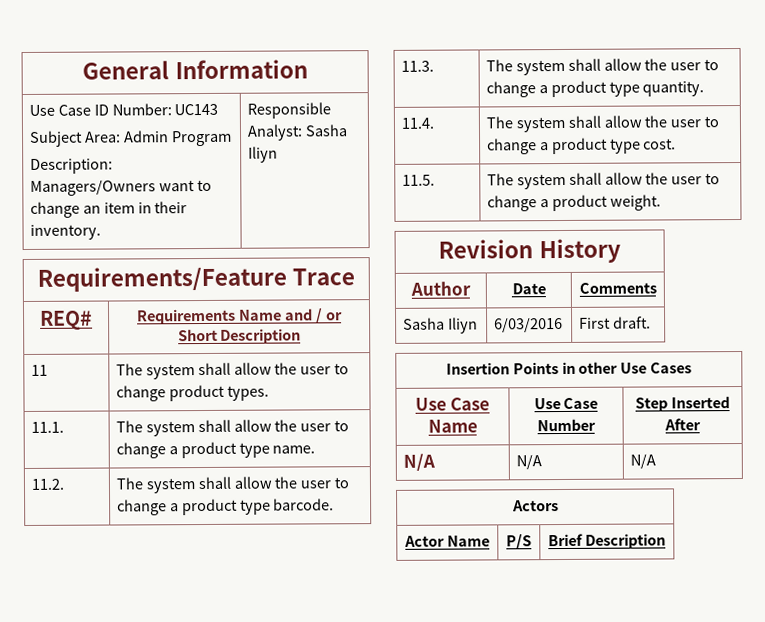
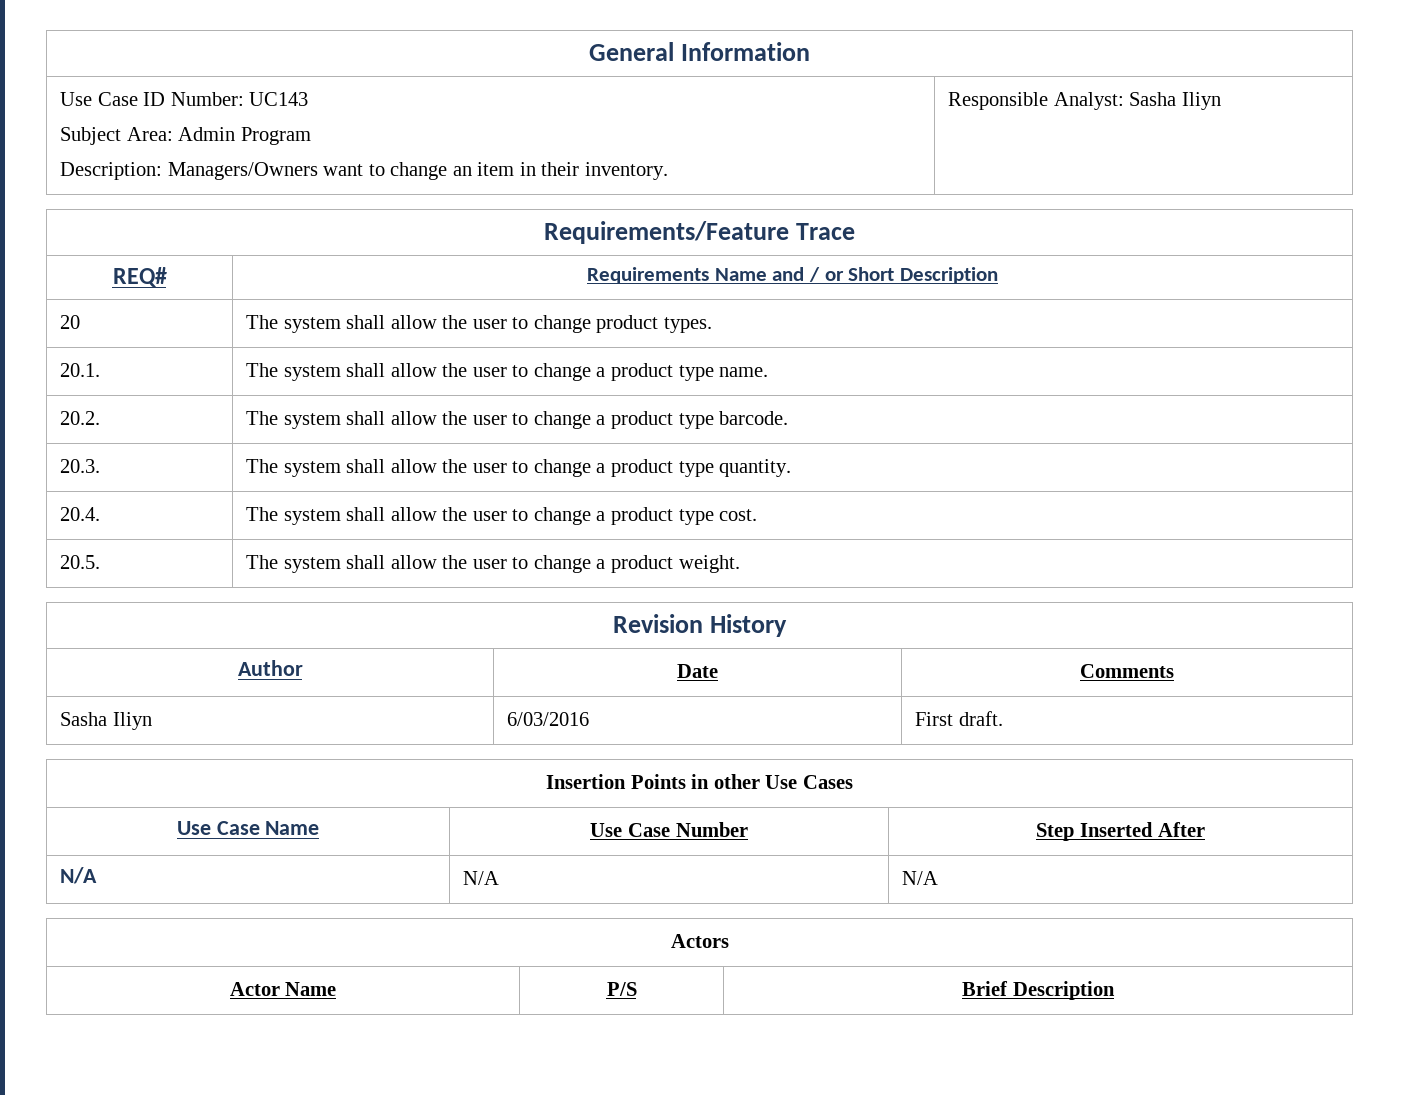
- 11 | The system shall allow the user to change product types.
+ 20 | The system shall allow the user to change product types.
- 11.1. | The system shall allow the user to change a product type name.
+ 20.1. | The system shall allow the user to change a product type name.
- 11.2. | The system shall allow the user to change a product type barcode.
+ 20.2. | The system shall allow the user to change a product type barcode.
- 11.3. | The system shall allow the user to change a product type quantity.
+ 20.3. | The system shall allow the user to change a product type quantity.
- 11.4. | The system shall allow the user to change a product type cost.
+ 20.4. | The system shall allow the user to change a product type cost.
- 11.5. | The system shall allow the user to change a product weight.
+ 20.5. | The system shall allow the user to change a product weight.

